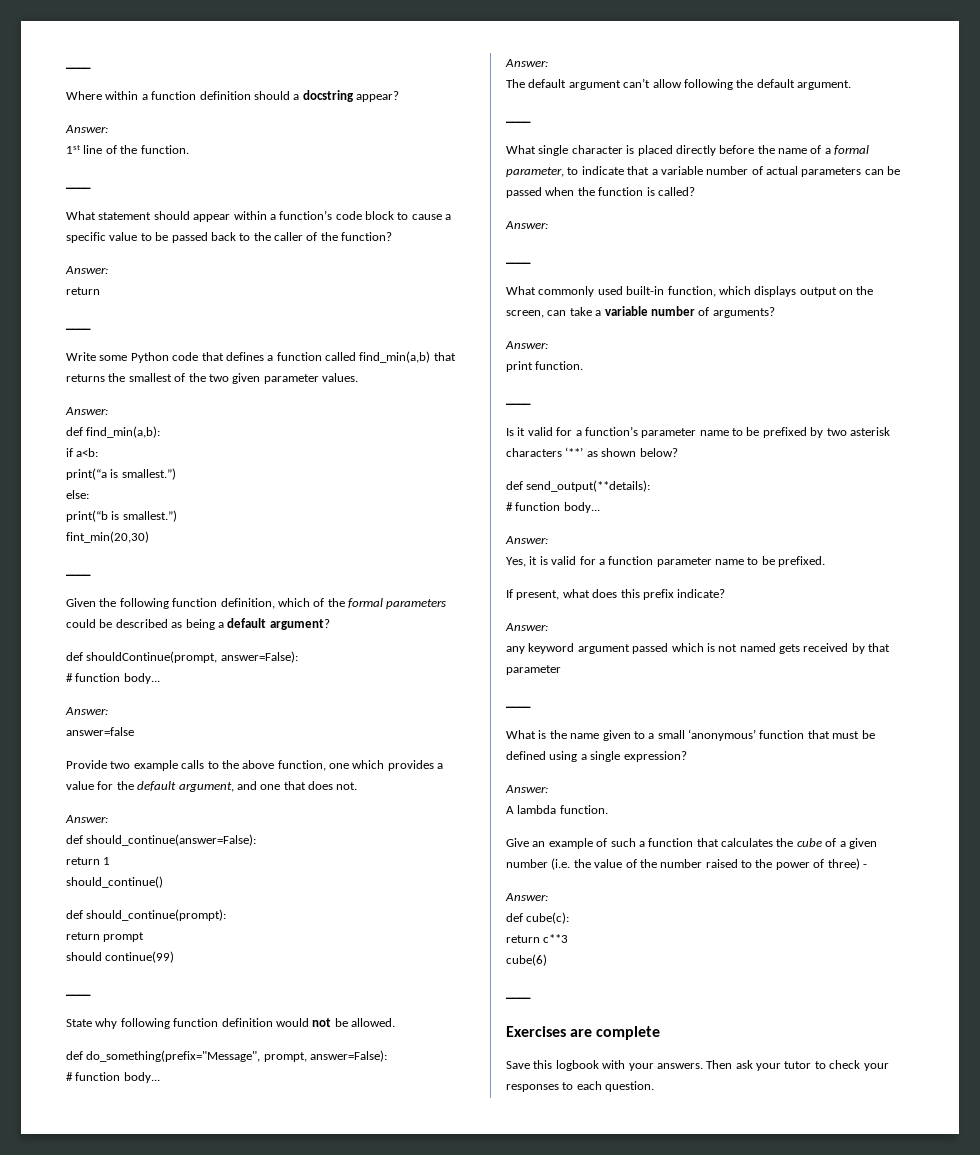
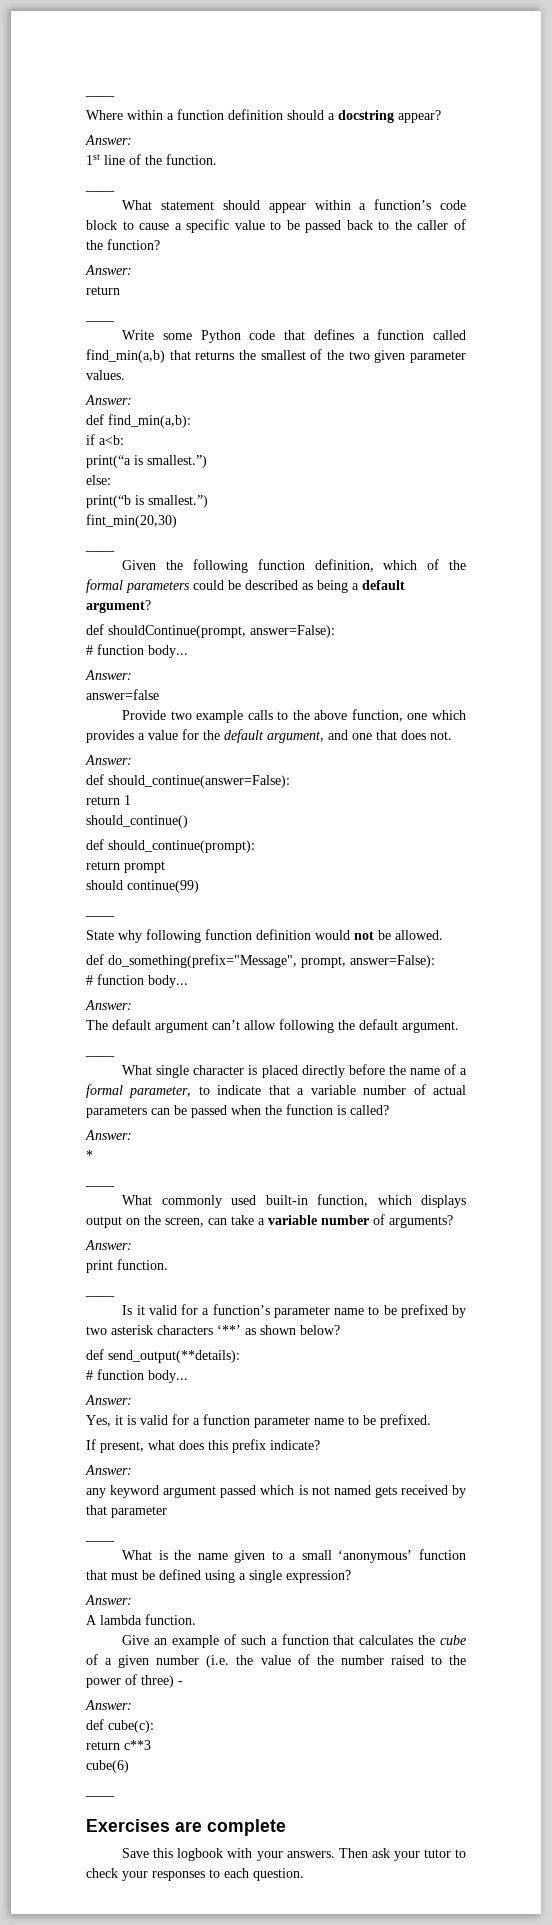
+ *

